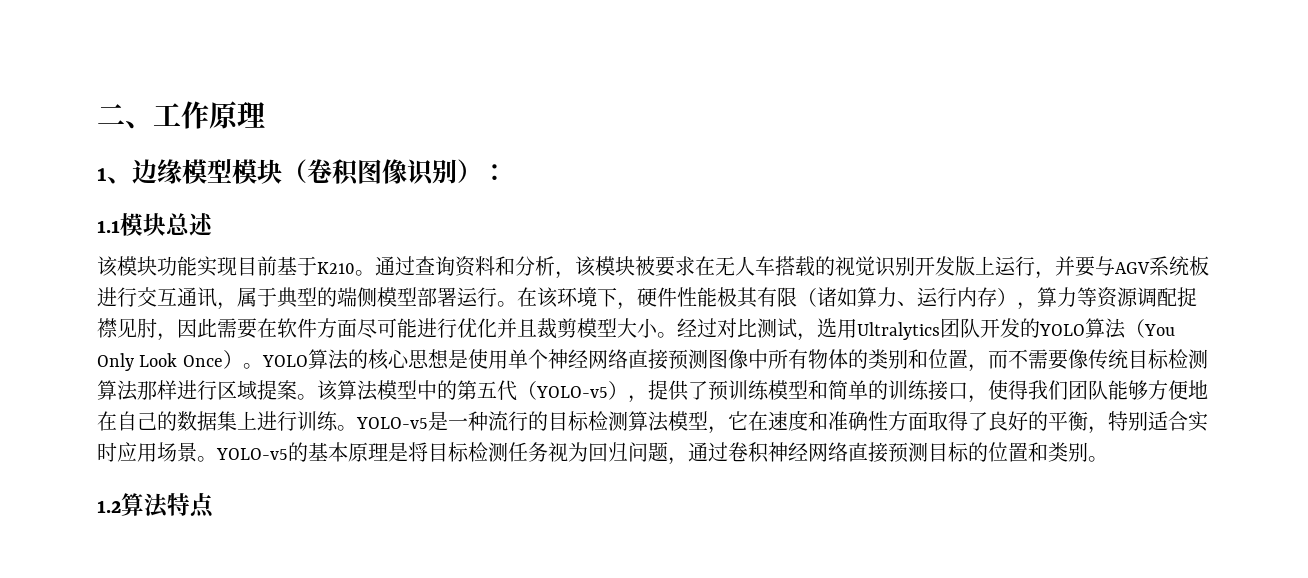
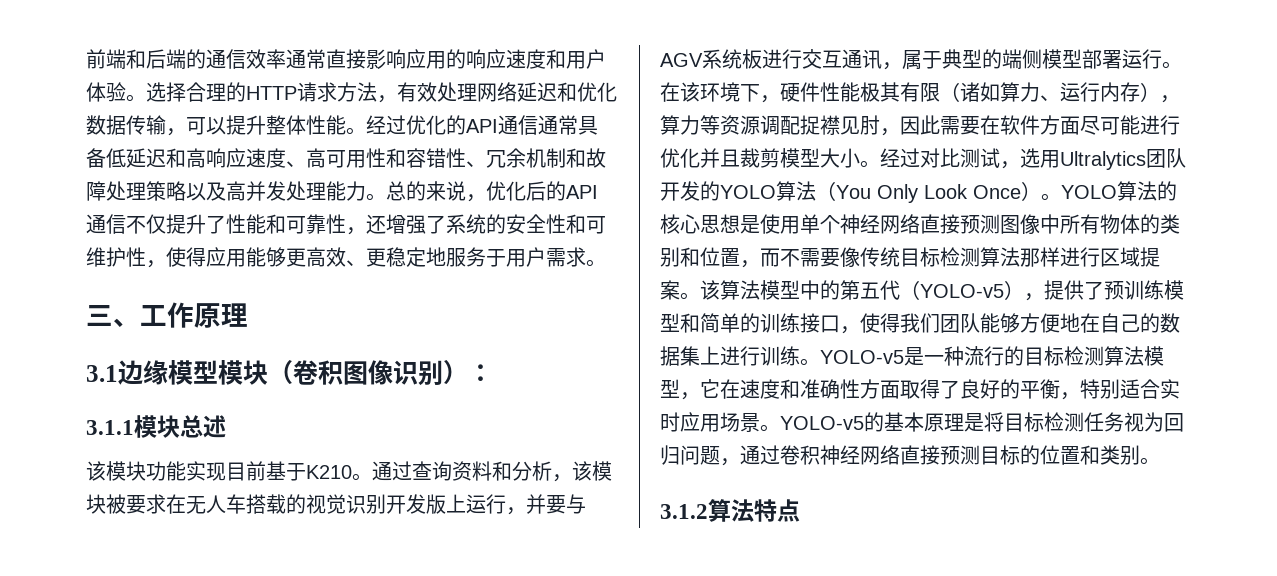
- 二、工作原理
+ 前端和后端的通信效率通常直接影响应用的响应速度和用户体验。选择合理的HTTP请求方法，有效处理网络延迟和优化数据传输，可以提升整体性能。经过优化的API通信通常具备低延迟和高响应速度、高可用性和容错性、冗余机制和故障处理策略以及高并发处理能力。总的来说，优化后的API通信不仅提升了性能和可靠性，还增强了系统的安全性和可维护性，使得应用能够更高效、更稳定地服务于用户需求。
+ 三、工作原理
- 1、边缘模型模块（卷积图像识别）：
+ 3.1边缘模型模块（卷积图像识别）：
- 1.1模块总述
+ 3.1.1模块总述
- 1.2算法特点
+ 3.1.2算法特点

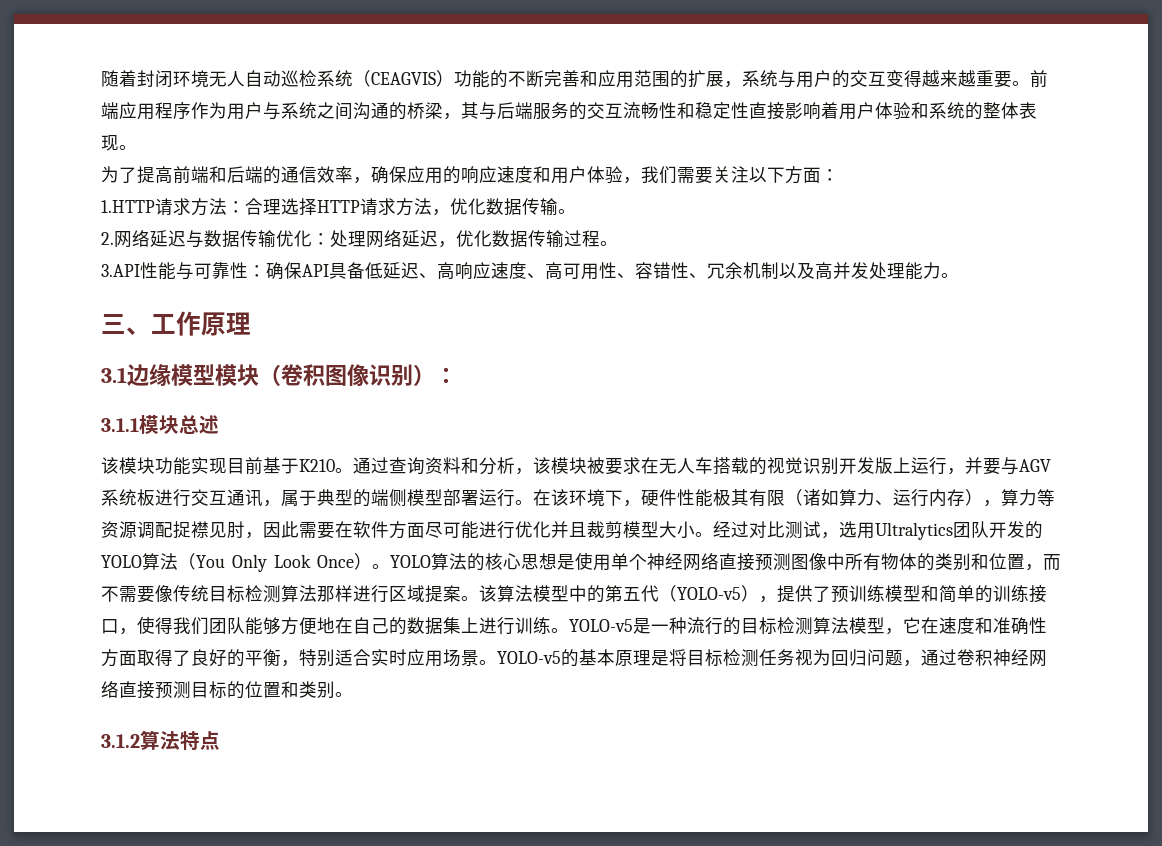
- 前端和后端的通信效率通常直接影响应用的响应速度和用户体验。选择合理的HTTP请求方法，有效处理网络延迟和优化数据传输，可以提升整体性能。经过优化的API通信通常具备低延迟和高响应速度、高可用性和容错性、冗余机制和故障处理策略以及高并发处理能力。总的来说，优化后的API通信不仅提升了性能和可靠性，还增强了系统的安全性和可维护性，使得应用能够更高效、更稳定地服务于用户需求。
+ 随着封闭环境无人自动巡检系统（CEAGVIS）功能的不断完善和应用范围的扩展，系统与用户的交互变得越来越重要。前端应用程序作为用户与系统之间沟通的桥梁，其与后端服务的交互流畅性和稳定性直接影响着用户体验和系统的整体表现。
+ 为了提高前端和后端的通信效率，确保应用的响应速度和用户体验，我们需要关注以下方面：
+ 1.HTTP请求方法：合理选择HTTP请求方法，优化数据传输。
+ 2.网络延迟与数据传输优化：处理网络延迟，优化数据传输过程。
+ 3.API性能与可靠性：确保API具备低延迟、高响应速度、高可用性、容错性、冗余机制以及高并发处理能力。

